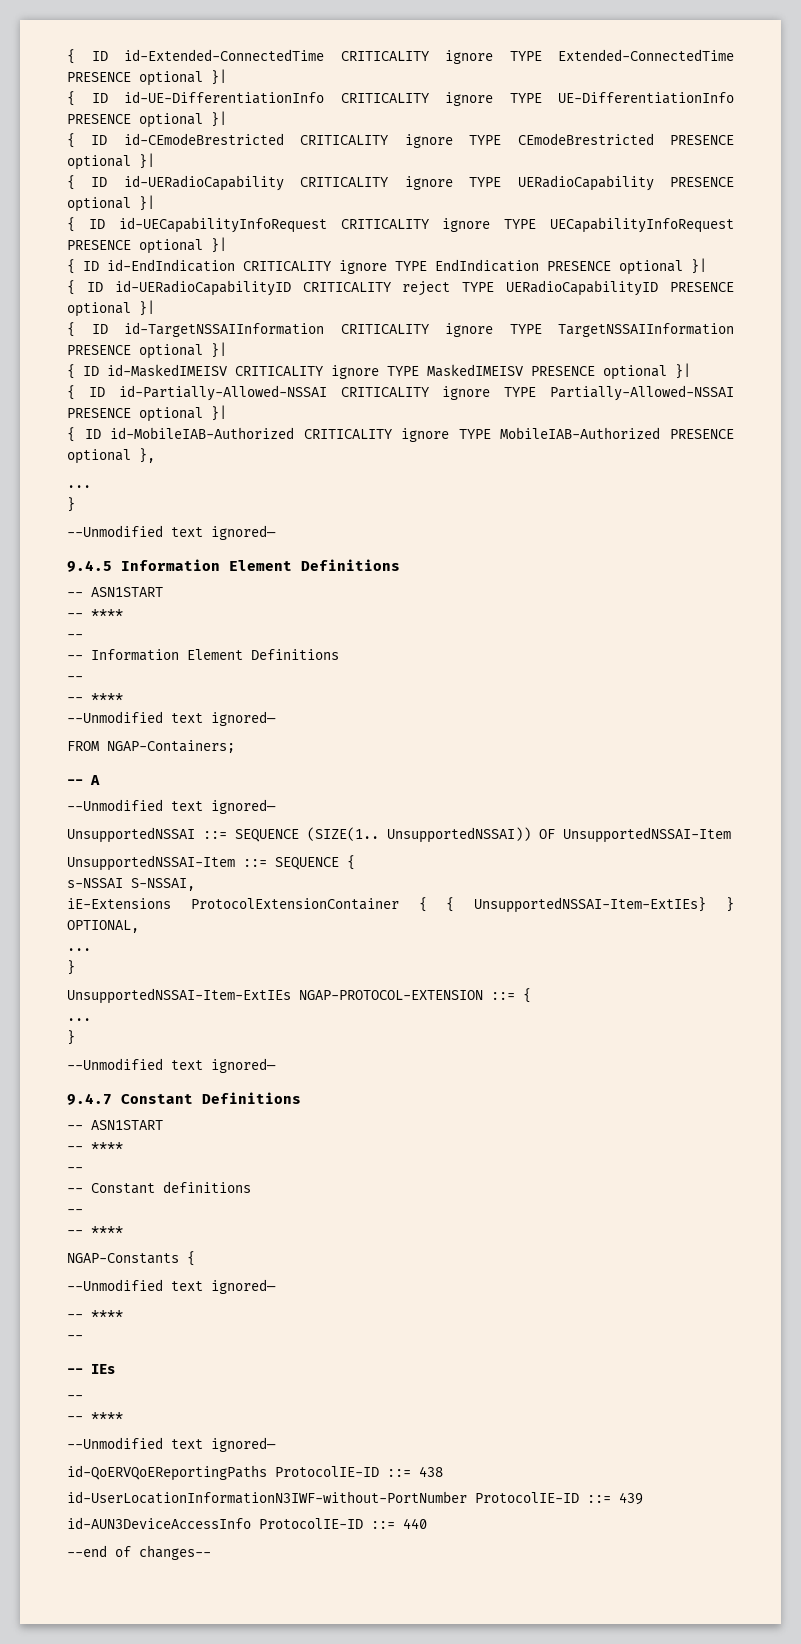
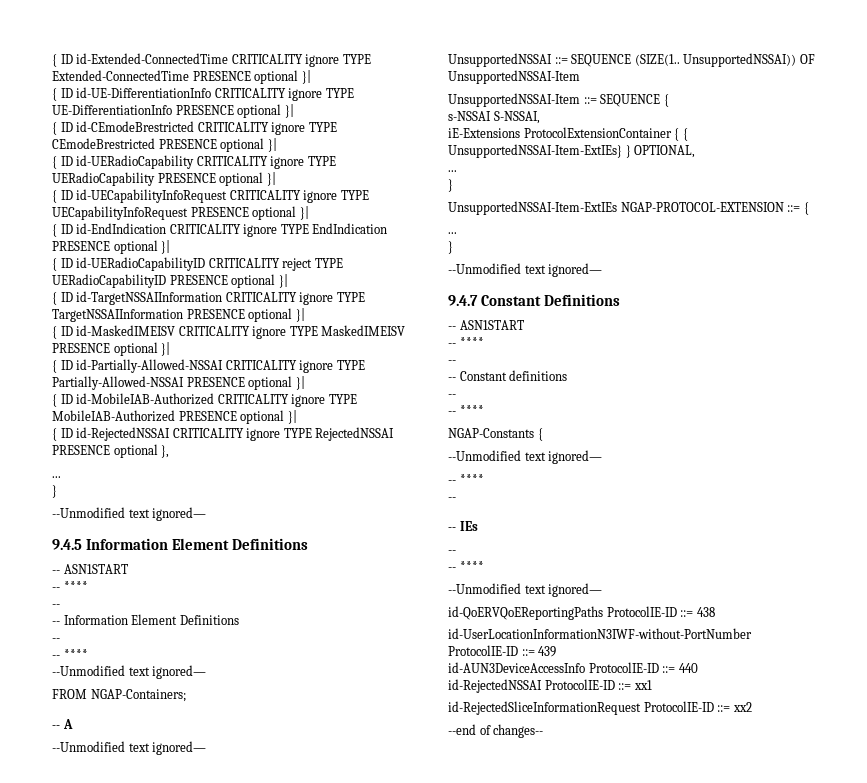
- { ID id-MobileIAB-Authorized CRITICALITY ignore TYPE MobileIAB-Authorized PRESENCE optional },
+ { ID id-MobileIAB-Authorized CRITICALITY ignore TYPE MobileIAB-Authorized PRESENCE optional }|
+ { ID id-RejectedNSSAI CRITICALITY ignore TYPE RejectedNSSAI PRESENCE optional },
+ id-RejectedNSSAI ProtocolIE-ID ::= xx1
+ id-RejectedSliceInformationRequest ProtocolIE-ID ::= xx2

